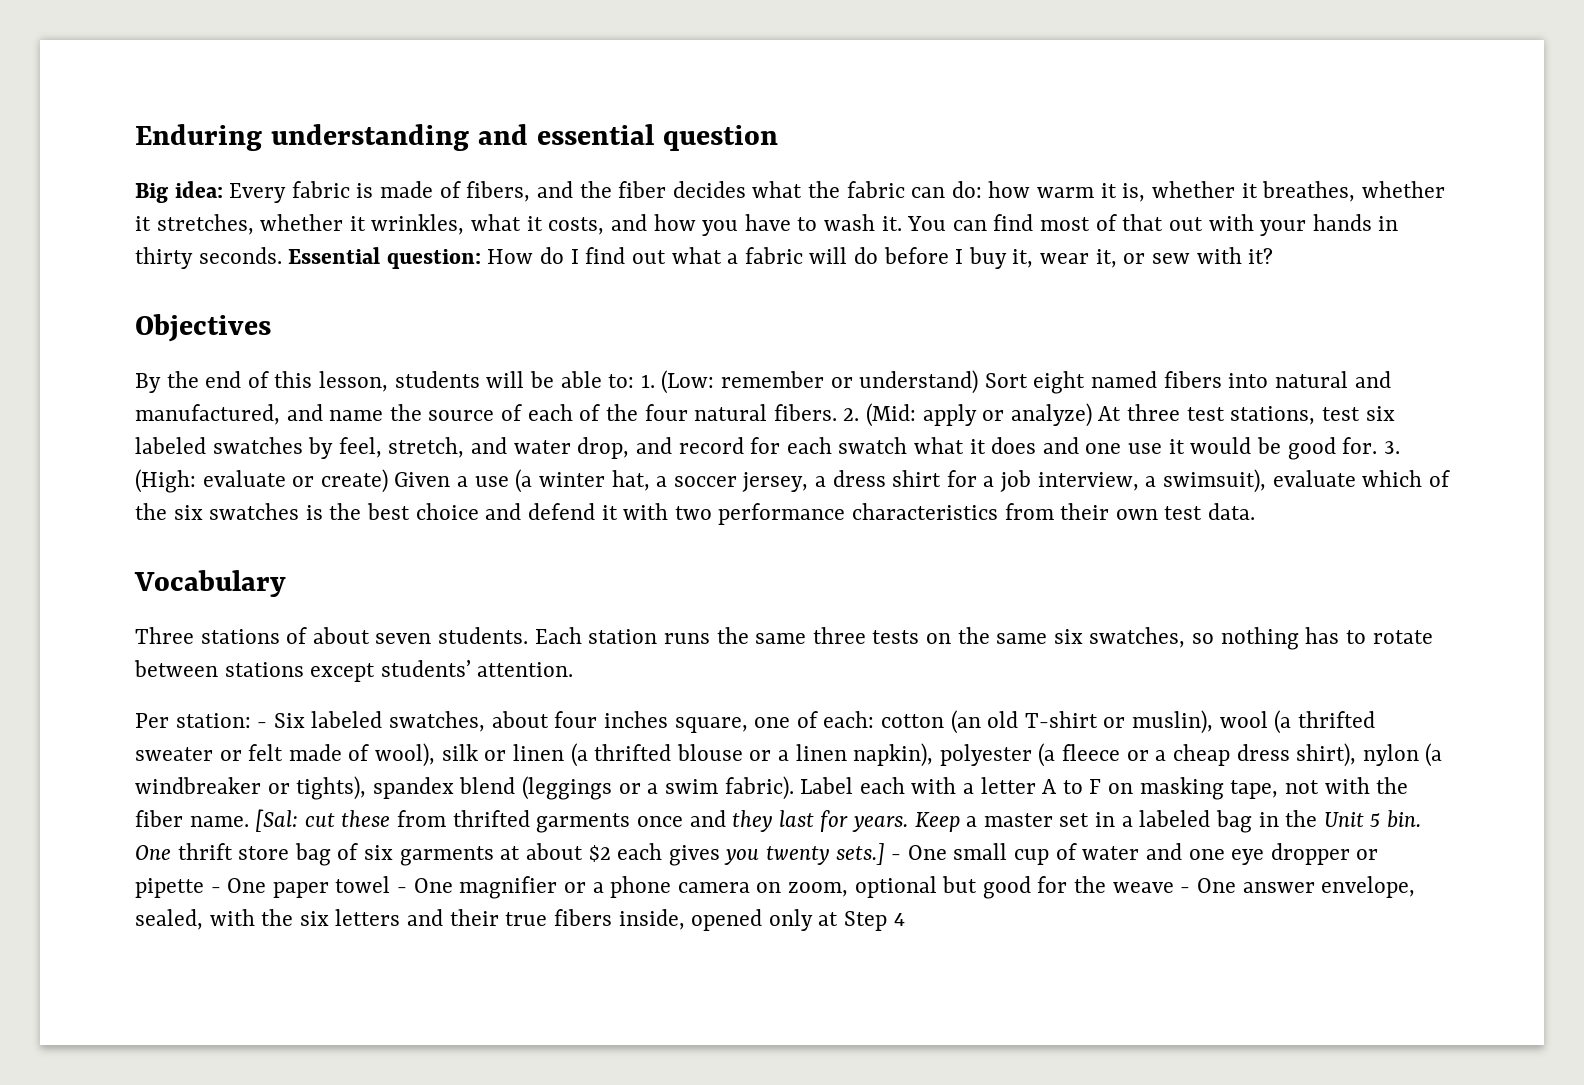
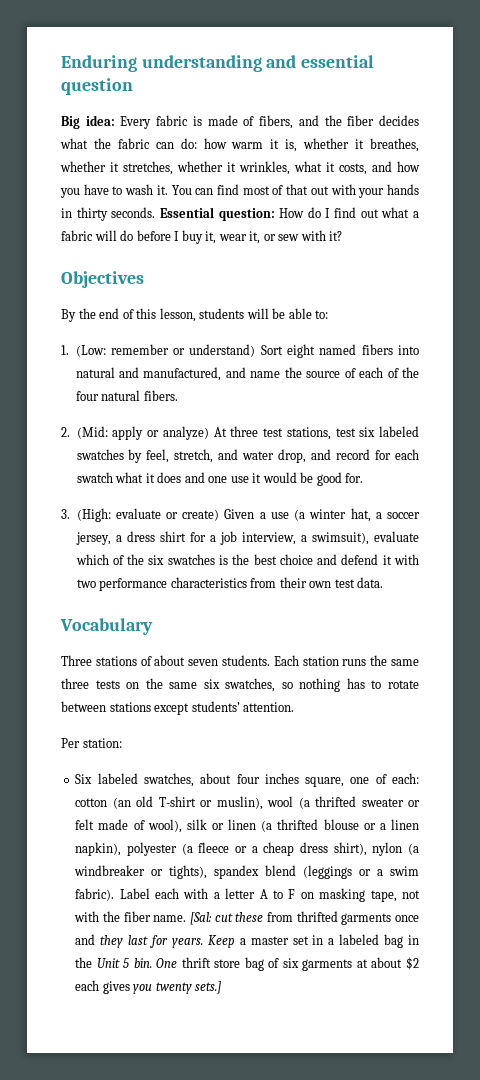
- By the end of this lesson, students will be able to: 1. (Low:
+ By the end of this lesson, students will be able to:
+ 1. (Low:
- remember or understand) Sort eight named fibers into natural and manufactured, and name the source of each of the four natural fibers. 2. (Mid:
+ remember or understand) Sort eight named fibers into natural and manufactured, and name the source of each of the four natural fibers.
+ 2. (Mid:
- apply or analyze) At three test stations, test six labeled swatches by feel, stretch, and water drop, and record for each swatch what it does and one use it would be good for. 3. (High:
+ apply or analyze) At three test stations, test six labeled swatches by feel, stretch, and water drop, and record for each swatch what it does and one use it would be good for.
+ 3. (High:
- Per station: - Six labeled swatches, about four inches square, one of each: cotton (an old T-shirt or muslin), wool (a thrifted sweater or felt made of wool), silk or linen (a thrifted blouse or a linen napkin), polyester (a fleece or a cheap dress shirt), nylon (a windbreaker or tights), spandex blend (leggings or a swim fabric).
+ Per station:
+ Six labeled swatches, about four inches square, one of each: cotton (an old T-shirt or muslin), wool (a thrifted sweater or felt made of wool), silk or linen (a thrifted blouse or a linen napkin), polyester (a fleece or a cheap dress shirt), nylon (a windbreaker or tights), spandex blend (leggings or a swim fabric).
- - One small cup of water and one eye dropper or pipette - One paper towel - One magnifier or a phone camera on zoom, optional but good for the weave - One answer envelope, sealed, with the six letters and their true fibers inside, opened only at Step 4

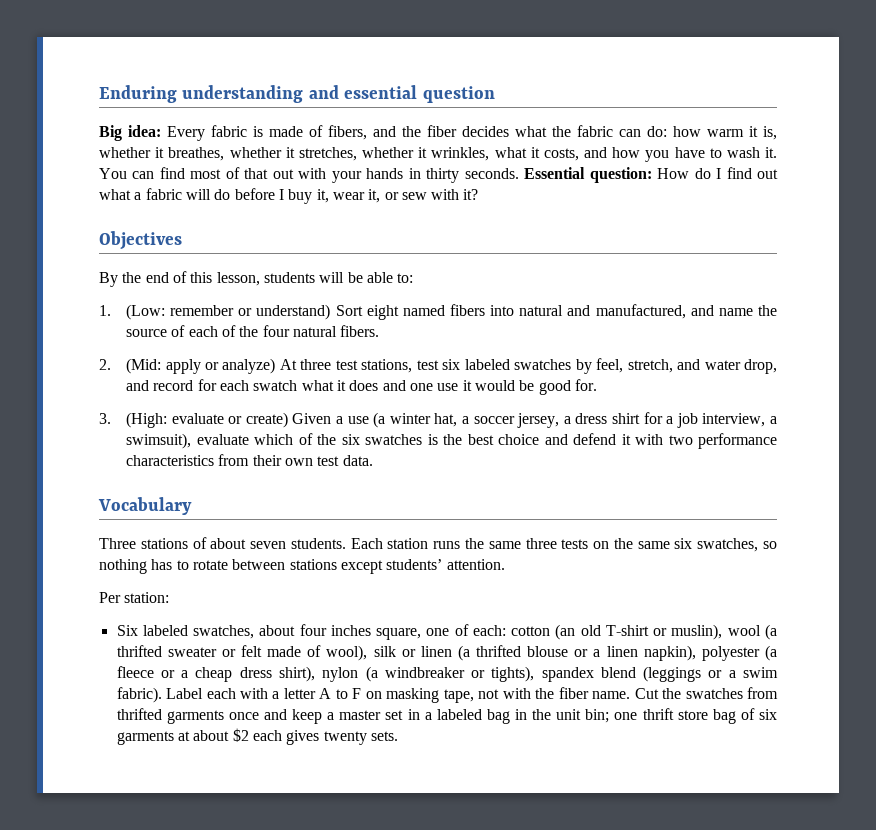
- [Sal: cut these from thrifted garments once and they last for years. Keep a master set in a labeled bag in the Unit 5 bin. One thrift store bag of six garments at about $2 each gives you twenty sets.]
+ Cut the swatches from thrifted garments once and keep a master set in a labeled bag in the unit bin; one thrift store bag of six garments at about $2 each gives twenty sets.

